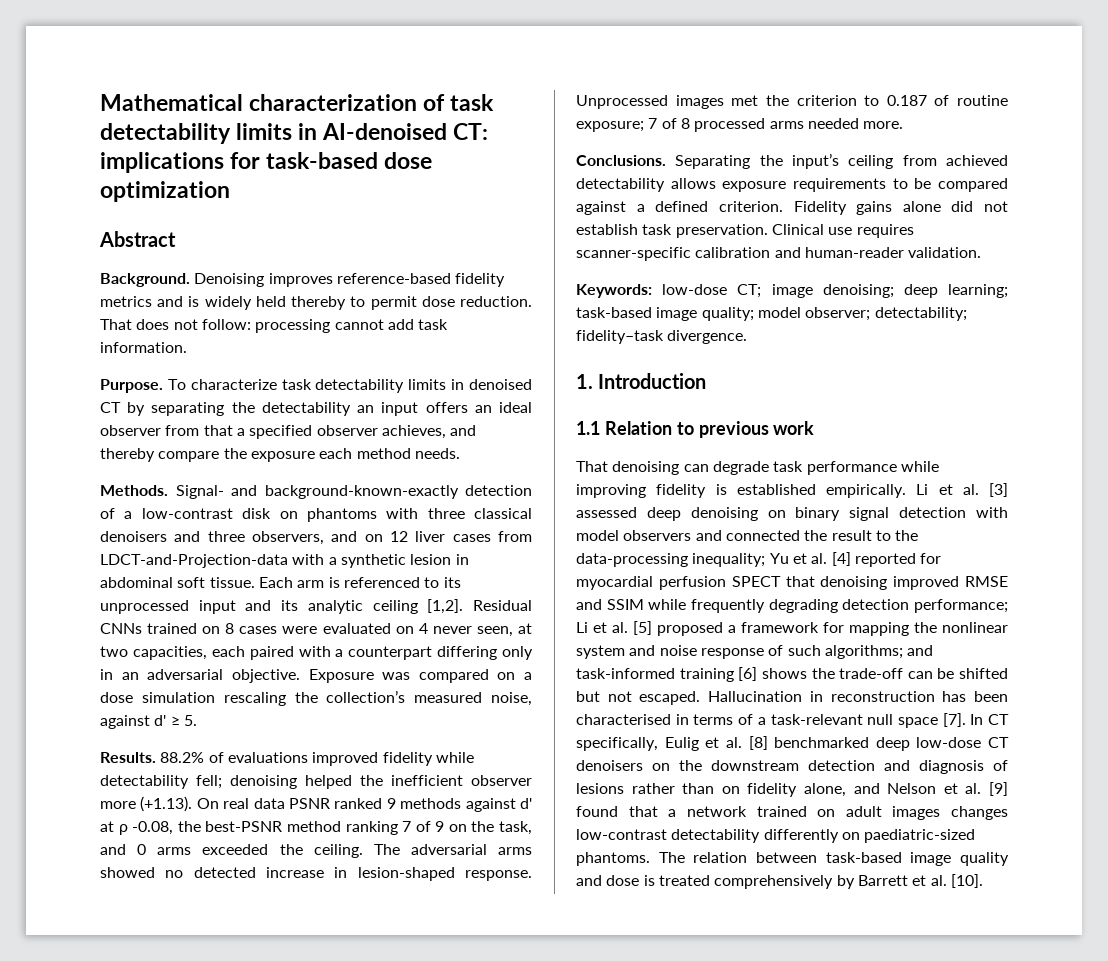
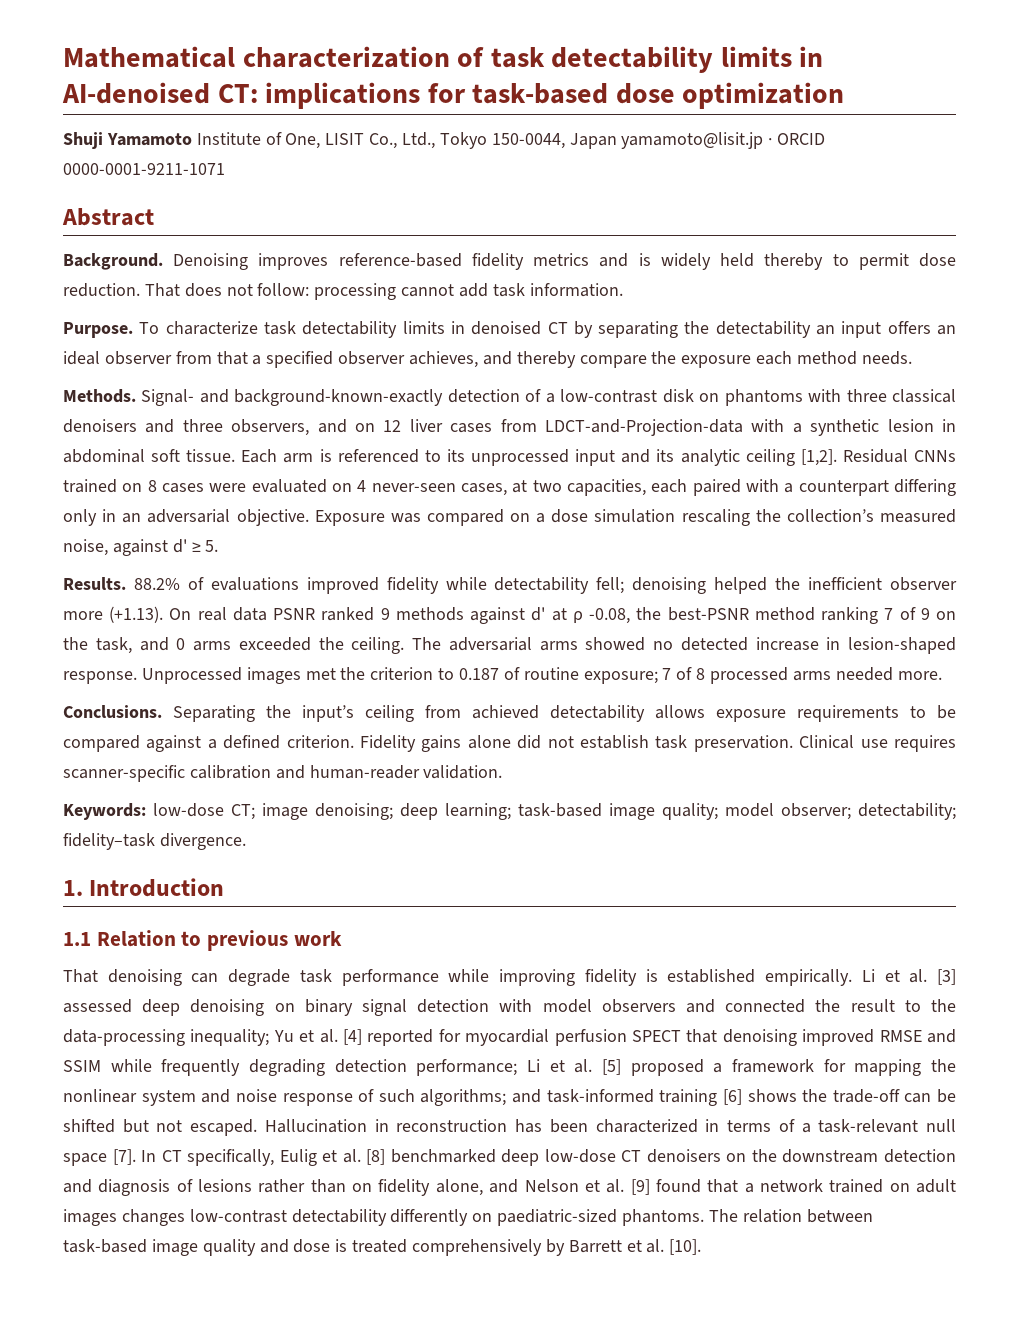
+ Shuji Yamamoto Institute of One, LISIT Co., Ltd., Tokyo 150-0044, Japan yamamoto@lisit.jp · ORCID 0000-0001-9211-1071
- Residual CNNs trained on 8 cases were evaluated on 4 never seen, at two capacities, each paired with a counterpart differing only in an adversarial objective.
+ Residual CNNs trained on 8 cases were evaluated on 4 never-seen cases, at two capacities, each paired with a counterpart differing only in an adversarial objective.
- Hallucination in reconstruction has been characterised in terms of a task-relevant null space [7].
+ Hallucination in reconstruction has been characterized in terms of a task-relevant null space [7].

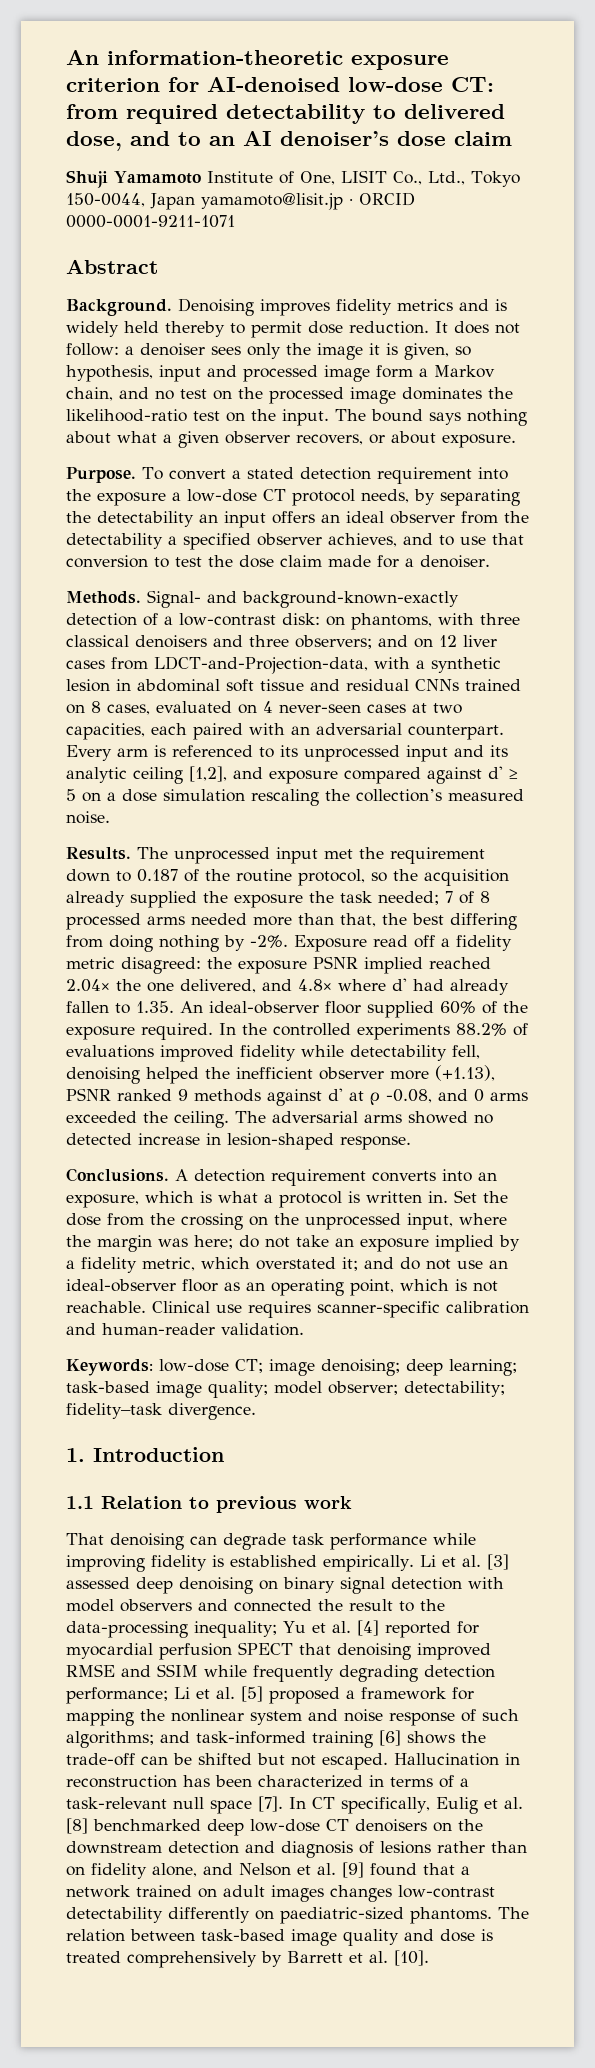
- Mathematical characterization of task detectability limits in AI-denoised CT: implications for task-based dose optimization
+ An information-theoretic exposure criterion for AI-denoised low-dose CT: from required detectability to delivered dose, and to an AI denoiser’s dose claim
- Denoising improves reference-based fidelity metrics and is widely held thereby to permit dose reduction.
+ Denoising improves fidelity metrics and is widely held thereby to permit dose reduction.
- That does not follow: processing cannot add task information.
- Purpose. To characterize task detectability limits in denoised CT by separating the detectability an input offers an ideal observer from that a specified observer achieves, and thereby compare the exposure each method needs.
+ It does not follow: a denoiser sees only the image it is given, so hypothesis, input and processed image form a Markov chain, and no test on the processed image dominates the likelihood-ratio test on the input. The bound says nothing about what a given observer recovers, or about exposure.
+ Purpose. To convert a stated detection requirement into the exposure a low-dose CT protocol needs, by separating the detectability an input offers an ideal observer from the detectability a specified observer achieves, and to use that conversion to test the dose claim made for a denoiser.
- Signal- and background-known-exactly detection of a low-contrast disk on phantoms with three classical denoisers and three observers, and on 12 liver cases from LDCT-and-Projection-data with a synthetic lesion in abdominal soft tissue. Each arm is referenced to its unprocessed input and its analytic ceiling [1,2]. Residual CNNs trained on 8 cases were evaluated on 4 never-seen cases, at two capacities, each paired with a counterpart differing only in an adversarial objective. Exposure was compared on a dose simulation rescaling the collection’s measured noise, against d' ≥ 5.
- Results. 88.2% of evaluations improved fidelity while detectability fell; denoising helped the inefficient observer more (+1.13). On real data PSNR ranked 9 methods against d' at ρ -0.08, the best-PSNR method ranking 7 of 9 on the task, and 0 arms exceeded the ceiling.
+ Signal- and background-known-exactly detection of a low-contrast disk: on phantoms, with three classical denoisers and three observers; and on 12 liver cases from LDCT-and-Projection-data, with a synthetic lesion in abdominal soft tissue and residual CNNs trained on 8 cases, evaluated on 4 never-seen cases at two capacities, each paired with an adversarial counterpart. Every arm is referenced to its unprocessed input and its analytic ceiling [1,2], and exposure compared against d' ≥ 5 on a dose simulation rescaling the collection’s measured noise.
+ Results. The unprocessed input met the requirement down to 0.187 of the routine protocol, so the acquisition already supplied the exposure the task needed; 7 of 8 processed arms needed more than that, the best differing from doing nothing by -2%. Exposure read off a fidelity metric disagreed: the exposure PSNR implied reached 2.04× the one delivered, and 4.8× where d' had already fallen to 1.35. An ideal-observer floor supplied 60% of the exposure required. In the controlled experiments 88.2% of evaluations improved fidelity while detectability fell, denoising helped the inefficient observer more (+1.13), PSNR ranked 9 methods against d' at ρ -0.08, and 0 arms exceeded the ceiling.
- The adversarial arms showed no detected increase in lesion-shaped response. Unprocessed images met the criterion to 0.187 of routine exposure; 7 of 8 processed arms needed more.
- Conclusions. Separating the input’s ceiling from achieved detectability allows exposure requirements to be compared against a defined criterion. Fidelity gains alone did not establish task preservation.
+ The adversarial arms showed no detected increase in lesion-shaped response.
+ Conclusions. A detection requirement converts into an exposure, which is what a protocol is written in. Set the dose from the crossing on the unprocessed input, where the margin was here; do not take an exposure implied by a fidelity metric, which overstated it; and do not use an ideal-observer floor as an operating point, which is not reachable.

